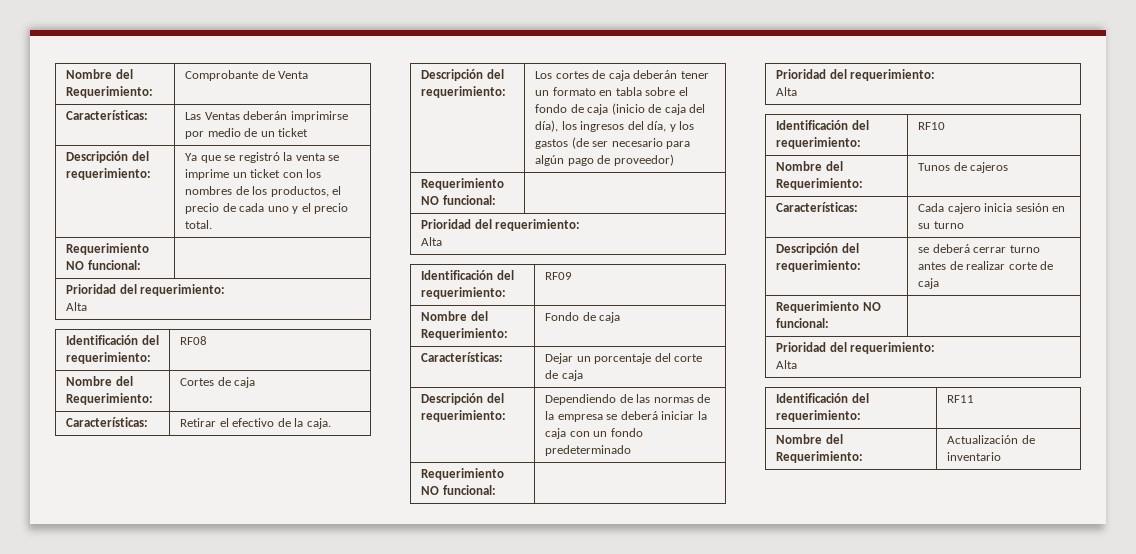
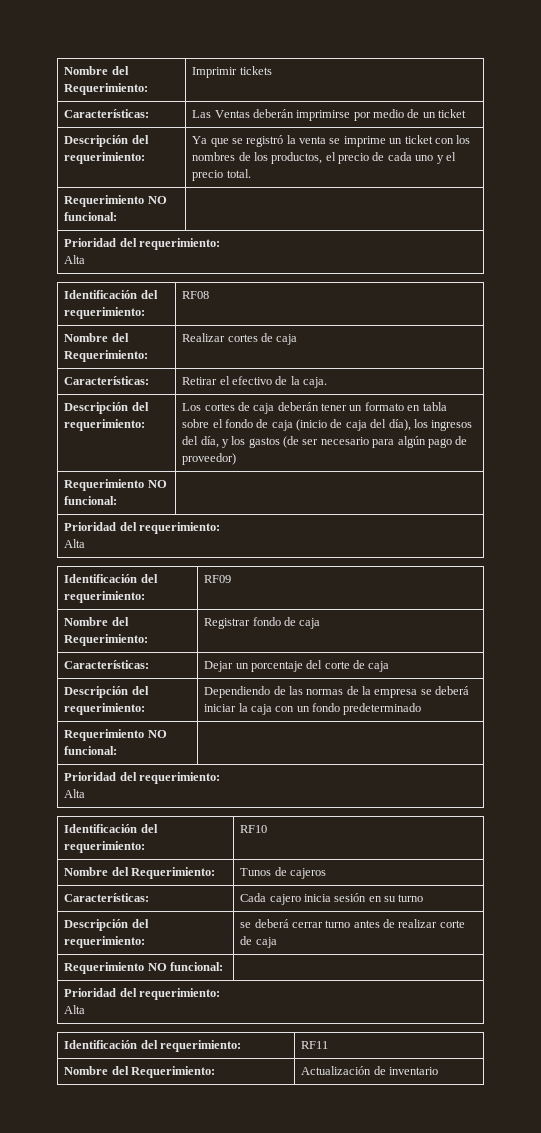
- Nombre del Requerimiento: | Comprobante de Venta
+ Nombre del Requerimiento: | Imprimir tickets
- Nombre del Requerimiento: | Cortes de caja
+ Nombre del Requerimiento: | Realizar cortes de caja
- Nombre del Requerimiento: | Fondo de caja
+ Nombre del Requerimiento: | Registrar fondo de caja

